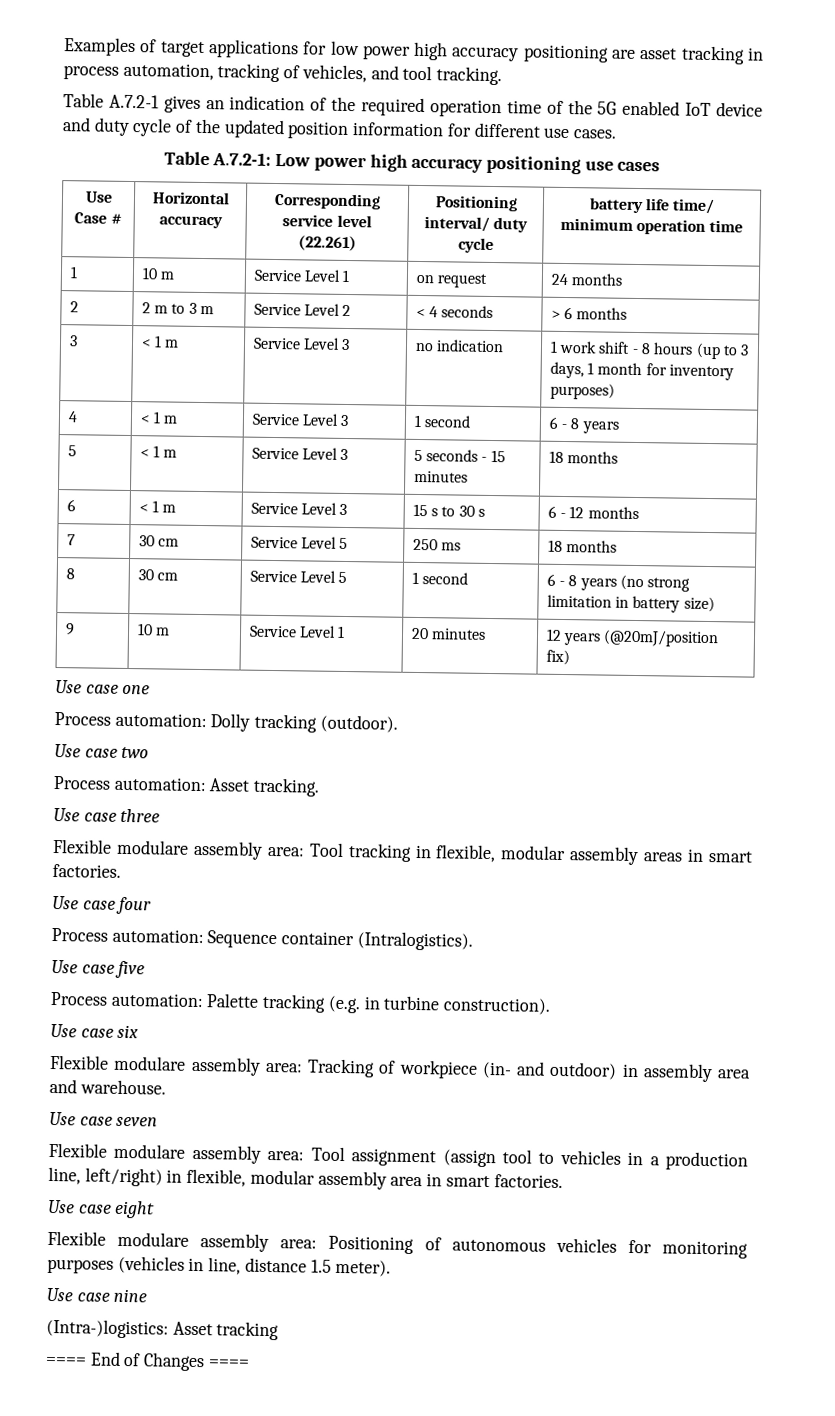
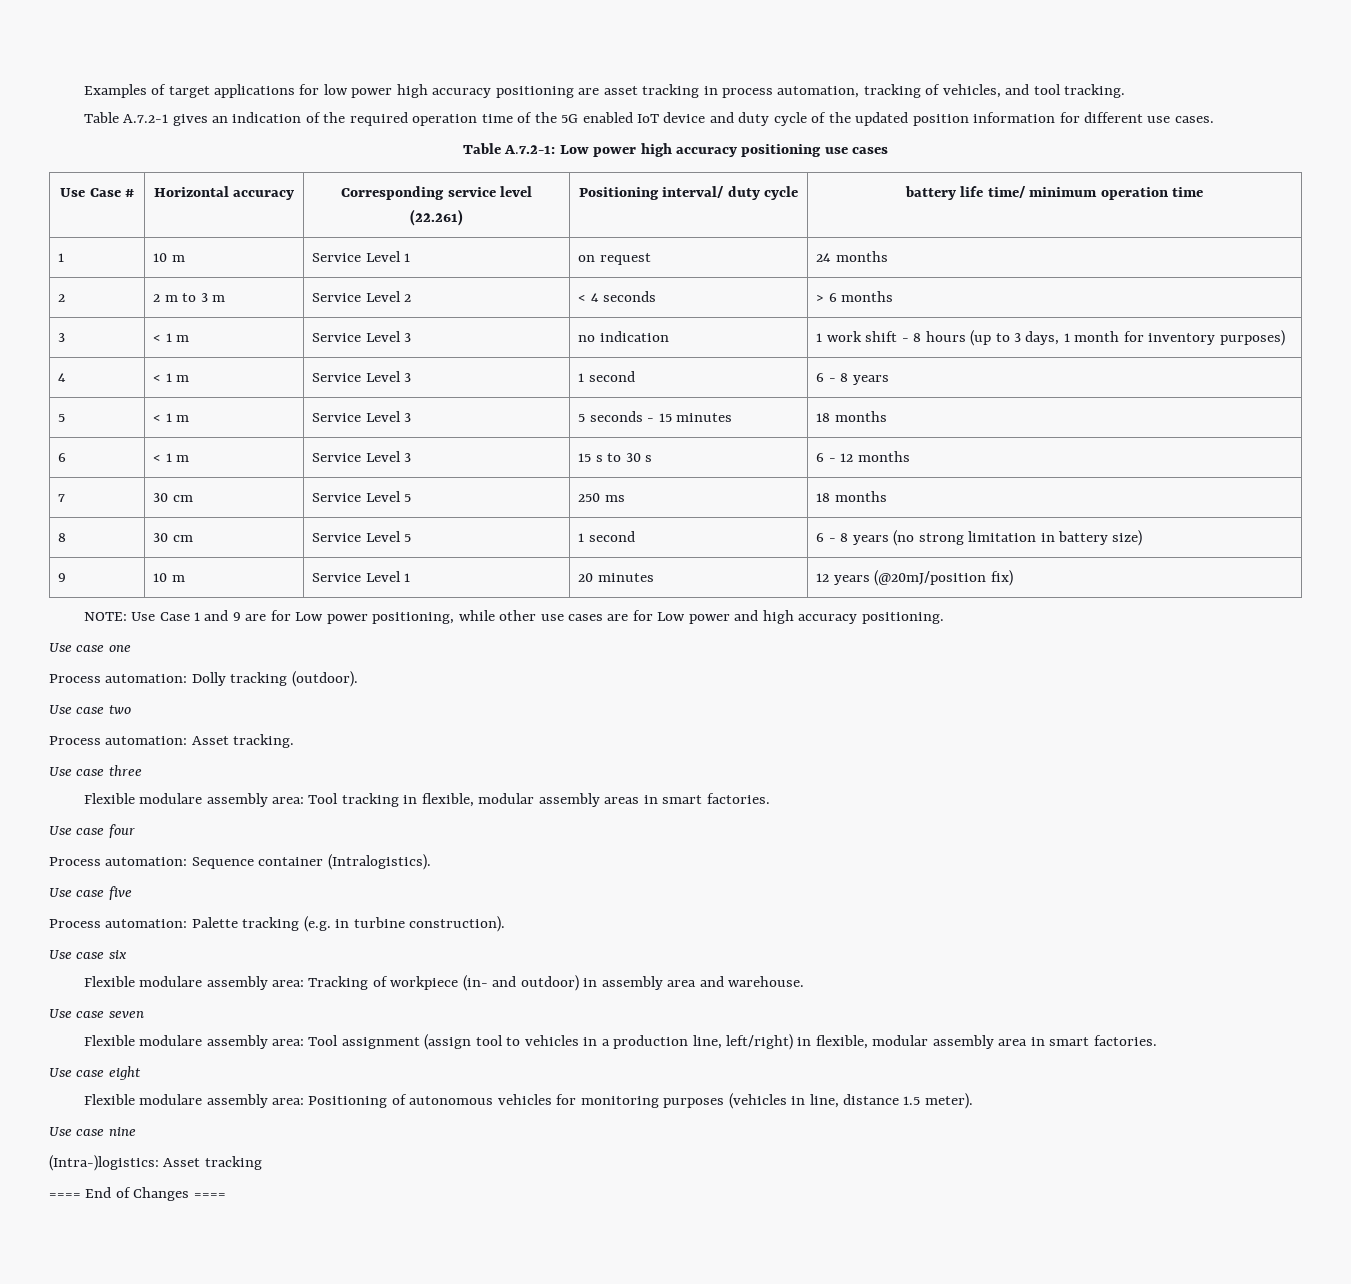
+ NOTE: Use Case 1 and 9 are for Low power positioning, while other use cases are for Low power and high accuracy positioning.

